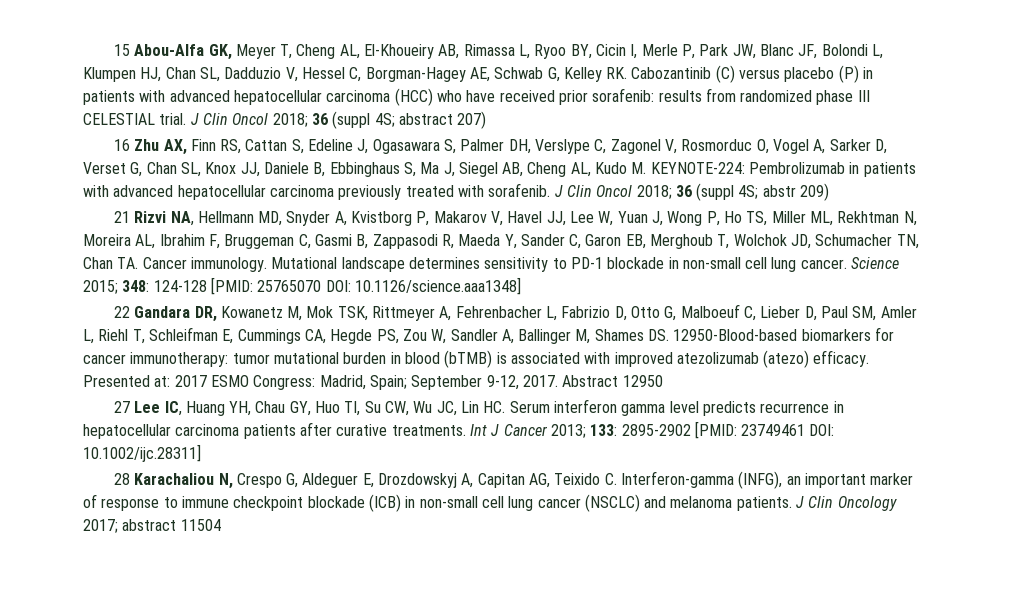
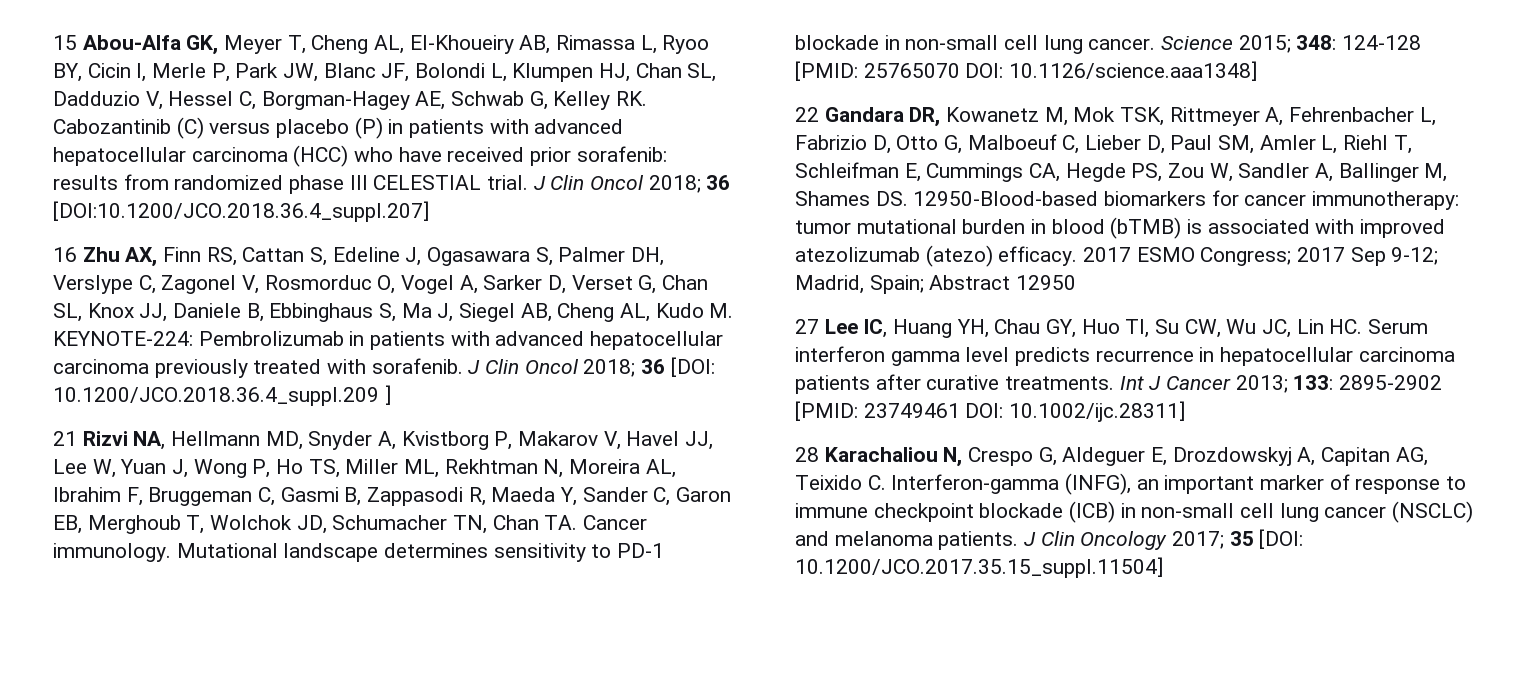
- J Clin Oncol 2018; 36 (suppl 4S; abstract 207)
+ J Clin Oncol 2018; 36 [DOI:10.1200/JCO.2018.36.4_suppl.207]
- J Clin Oncol 2018; 36 (suppl 4S; abstr 209)
+ J Clin Oncol 2018; 36 [DOI: 10.1200/JCO.2018.36.4_suppl.209 ]
- Presented at: 2017 ESMO Congress: Madrid, Spain; September 9-12, 2017. Abstract 12950
+ 2017 ESMO Congress; 2017 Sep 9-12; Madrid, Spain; Abstract 12950
- J Clin Oncology 2017; abstract 11504
+ J Clin Oncology 2017; 35 [DOI: 10.1200/JCO.2017.35.15_suppl.11504]

